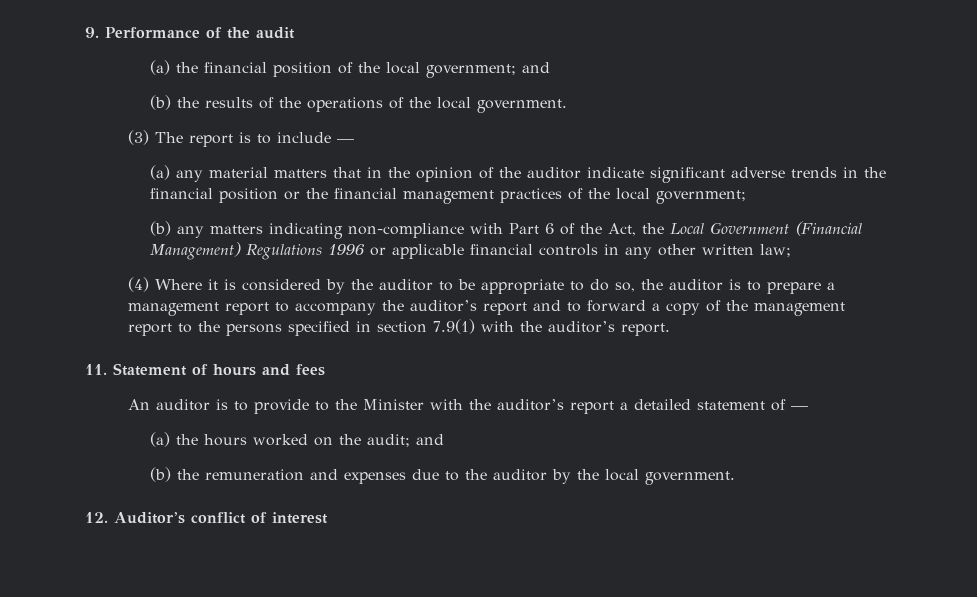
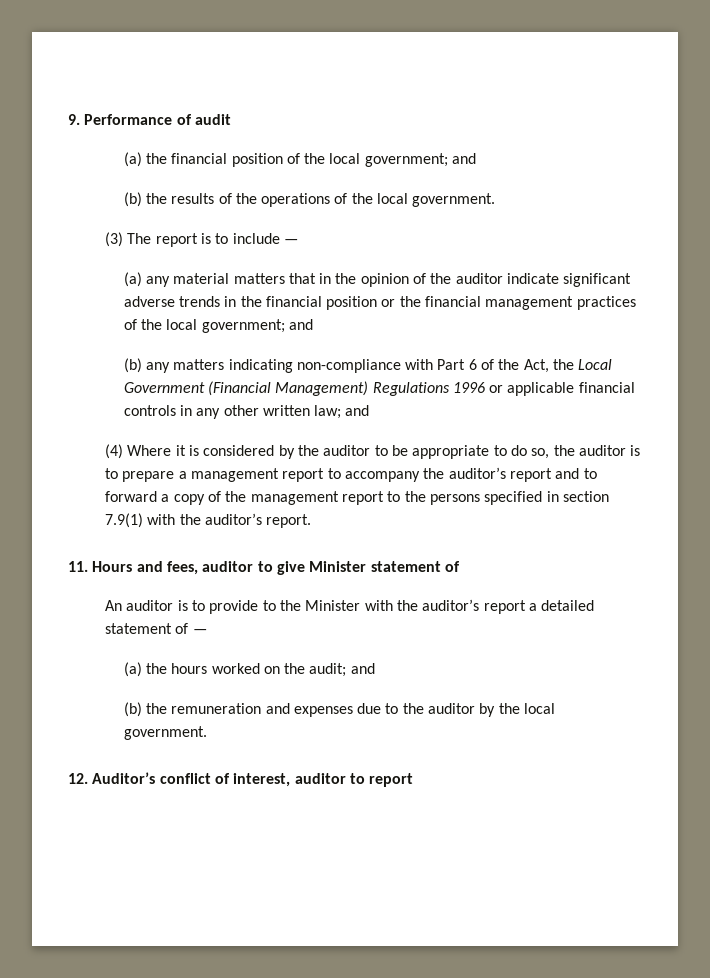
- 9. Performance of the audit
+ 9. Performance of audit
- (a) any material matters that in the opinion of the auditor indicate significant adverse trends in the financial position or the financial management practices of the local government;
+ (a) any material matters that in the opinion of the auditor indicate significant adverse trends in the financial position or the financial management practices of the local government; and
- (b) any matters indicating non-compliance with Part 6 of the Act, the Local Government (Financial Management) Regulations 1996 or applicable financial controls in any other written law;
+ (b) any matters indicating non-compliance with Part 6 of the Act, the Local Government (Financial Management) Regulations 1996 or applicable financial controls in any other written law; and
- 11. Statement of hours and fees
+ 11. Hours and fees, auditor to give Minister statement of
- 12. Auditor’s conflict of interest
+ 12. Auditor’s conflict of interest, auditor to report

